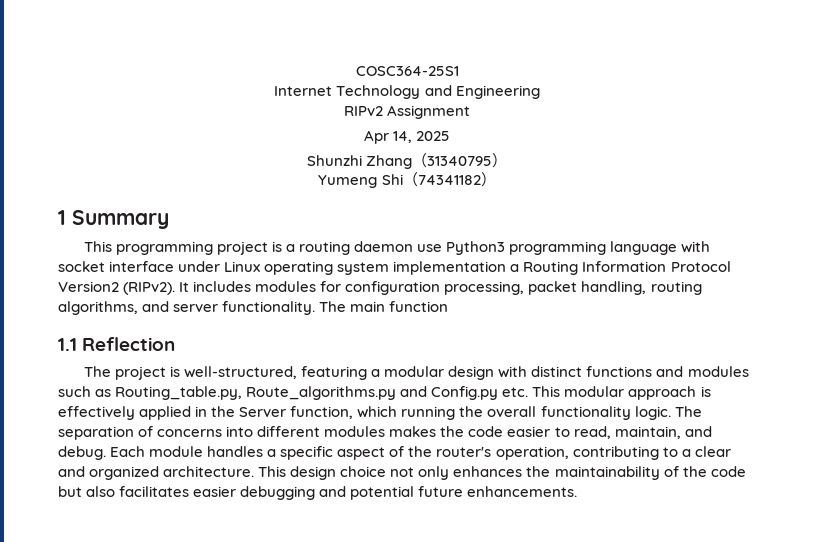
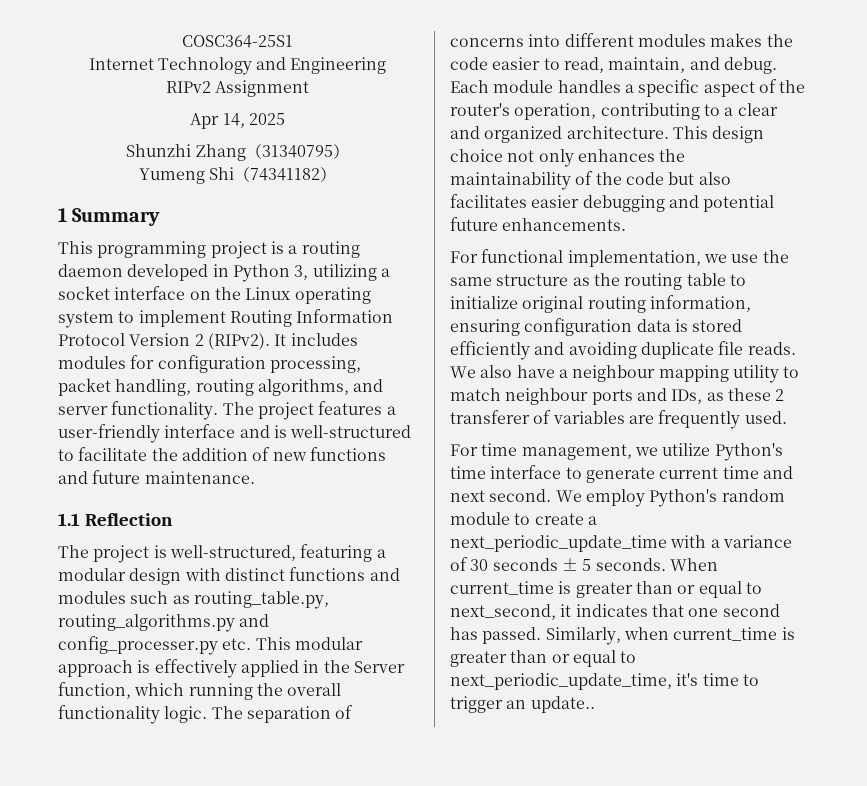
- This programming project is a routing daemon use Python3 programming language with socket interface under Linux operating system implementation a Routing Information Protocol Version2 (RIPv2).
+ This programming project is a routing daemon developed in Python 3, utilizing a socket interface on the Linux operating system to implement Routing Information Protocol Version 2 (RIPv2).
- The main function
+ The project features a user-friendly interface and is well-structured to facilitate the addition of new functions and future maintenance.
- The project is well-structured, featuring a modular design with distinct functions and modules such as Routing_table.py, Route_algorithms.py and Config.py etc. This modular approach is effectively applied in the Server function, which running the overall functionality logic.
+ The project is well-structured, featuring a modular design with distinct functions and modules such as routing_table.py, routing_algorithms.py and config_processer.py etc. This modular approach is effectively applied in the Server function, which running the overall functionality logic.
+ For functional implementation, we use the same structure as the routing table to initialize original routing information, ensuring configuration data is stored efficiently and avoiding duplicate file reads. We also have a neighbour mapping utility to match neighbour ports and IDs, as these 2 transferer of variables are frequently used.
+ For time management, we utilize Python's time interface to generate current time and next second. We employ Python's random module to create a next_periodic_update_time with a variance of 30 seconds ± 5 seconds. When current_time is greater than or equal to next_second, it indicates that one second has passed. Similarly, when current_time is greater than or equal to next_periodic_update_time, it's time to trigger an update..

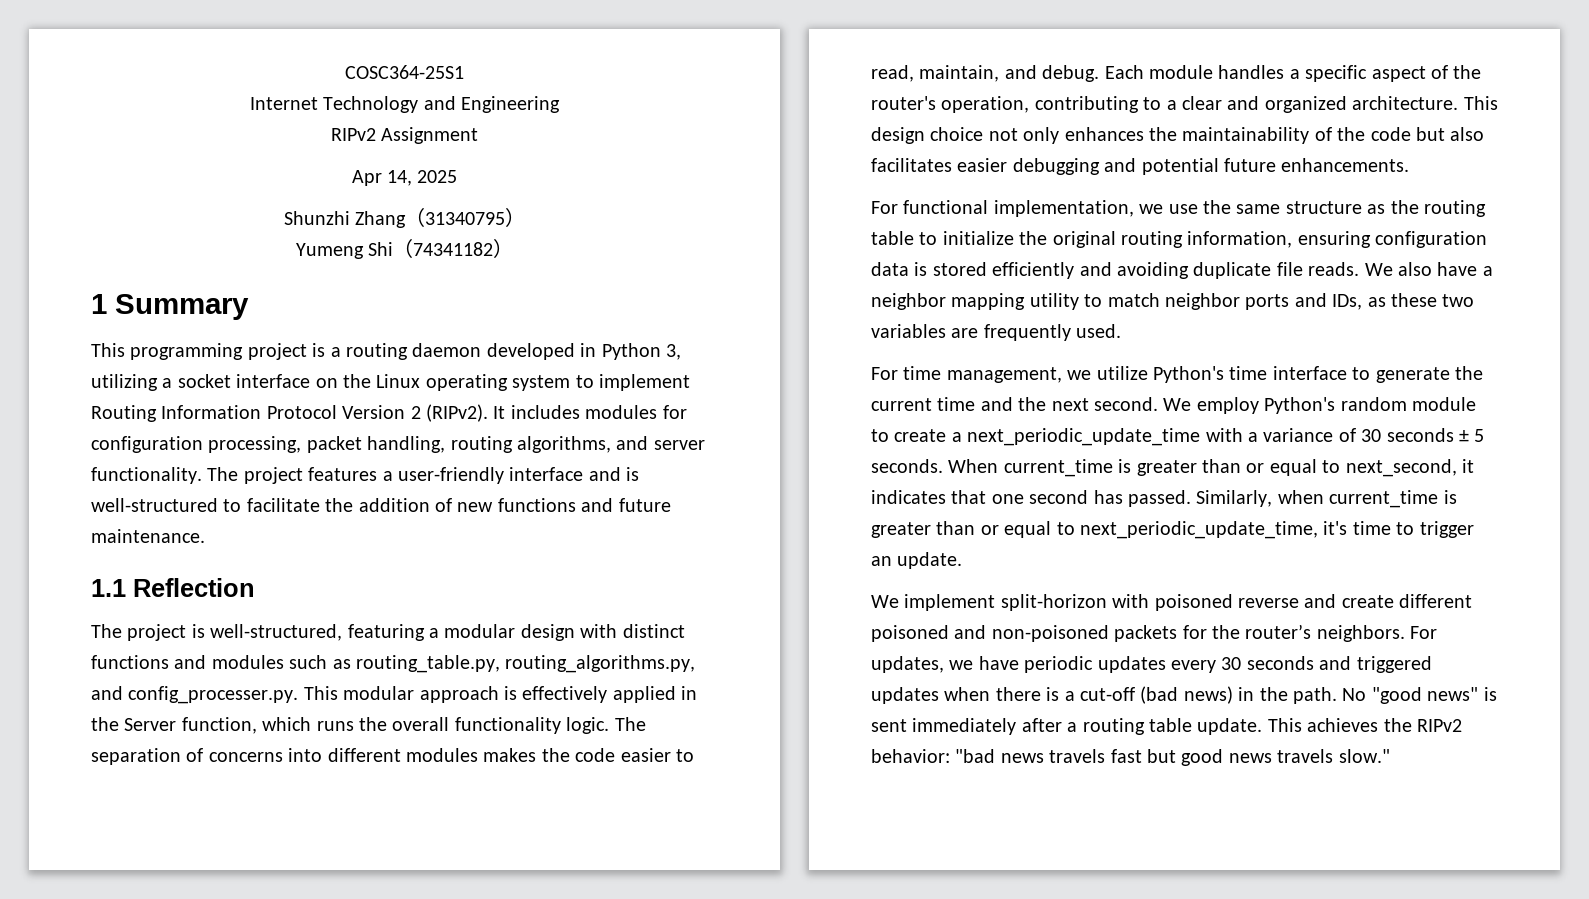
- The project is well-structured, featuring a modular design with distinct functions and modules such as routing_table.py, routing_algorithms.py and config_processer.py etc. This modular approach is effectively applied in the Server function, which running the overall functionality logic.
+ The project is well-structured, featuring a modular design with distinct functions and modules such as routing_table.py, routing_algorithms.py, and config_processer.py. This modular approach is effectively applied in the Server function, which runs the overall functionality logic.
- For functional implementation, we use the same structure as the routing table to initialize original routing information, ensuring configuration data is stored efficiently and avoiding duplicate file reads.
+ For functional implementation, we use the same structure as the routing table to initialize the original routing information, ensuring configuration data is stored efficiently and avoiding duplicate file reads.
- We also have a neighbour mapping utility to match neighbour ports and IDs, as these 2 transferer of variables are frequently used.
+ We also have a neighbor mapping utility to match neighbor ports and IDs, as these two variables are frequently used.
- For time management, we utilize Python's time interface to generate current time and next second.
+ For time management, we utilize Python's time interface to generate the current time and the next second.
- Similarly, when current_time is greater than or equal to next_periodic_update_time, it's time to trigger an update..
+ Similarly, when current_time is greater than or equal to next_periodic_update_time, it's time to trigger an update.
+ We implement split-horizon with poisoned reverse and create different poisoned and non-poisoned packets for the router’s neighbors. For updates, we have periodic updates every 30 seconds and triggered updates when there is a cut-off (bad news) in the path. No "good news" is sent immediately after a routing table update. This achieves the RIPv2 behavior: "bad news travels fast but good news travels slow."

